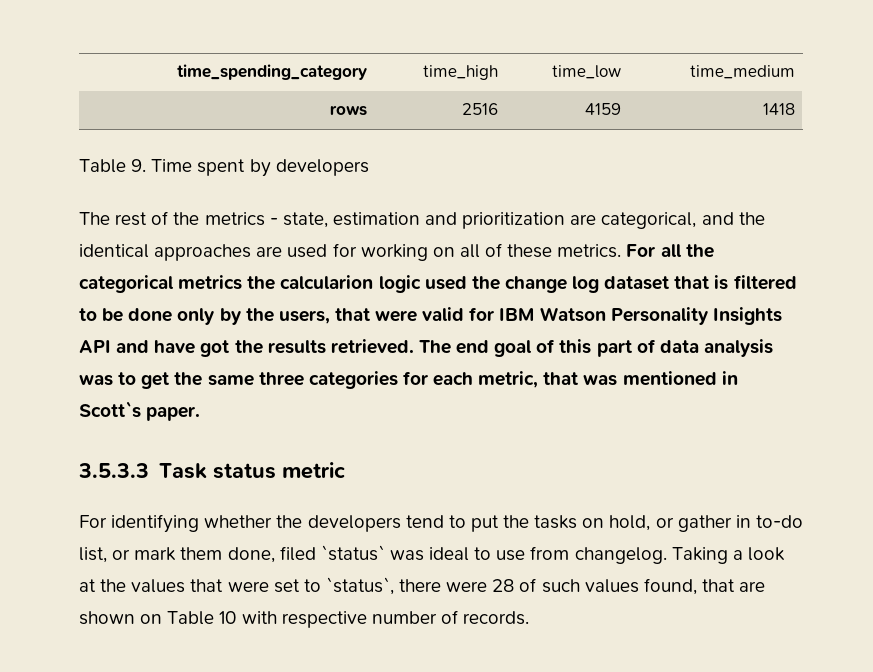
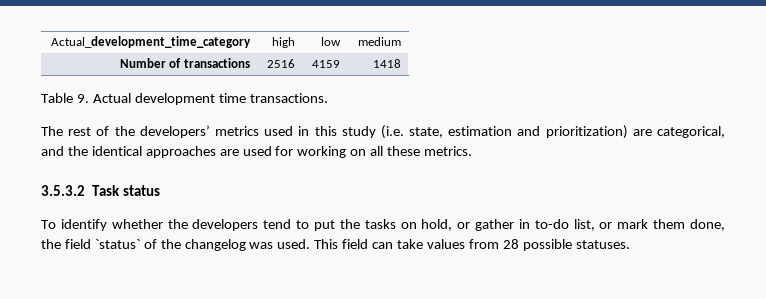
- time_spending_category | time_high | time_low | time_medium
- rows | 2516 | 4159 | 1418
+ Actual_development_time_category | high | low | medium
+ Number of transactions | 2516 | 4159 | 1418
- Table 9. Time spent by developers
+ Table 9. Actual development time transactions.
- The rest of the metrics - state, estimation and prioritization are categorical, and the identical approaches are used for working on all of these metrics. For all the categorical metrics the calcularion logic used the change log dataset that is filtered to be done only by the users, that were valid for IBM Watson Personality Insights API and have got the results retrieved. The end goal of this part of data analysis was to get the same three categories for each metric, that was mentioned in Scott`s paper.
- 3.5.3.3 Task status metric
- For identifying whether the developers tend to put the tasks on hold, or gather in to-do list, or mark them done, filed `status` was ideal to use from changelog. Taking a look at the values that were set to `status`, there were 28 of such values found, that are shown on Table 10 with respective number of records.
+ The rest of the developers’ metrics used in this study (i.e. state, estimation and prioritization) are categorical, and the identical approaches are used for working on all these metrics.
+ 3.5.3.2 Task status
+ To identify whether the developers tend to put the tasks on hold, or gather in to-do list, or mark them done, the field `status` of the changelog was used. This field can take values from 28 possible statuses.

